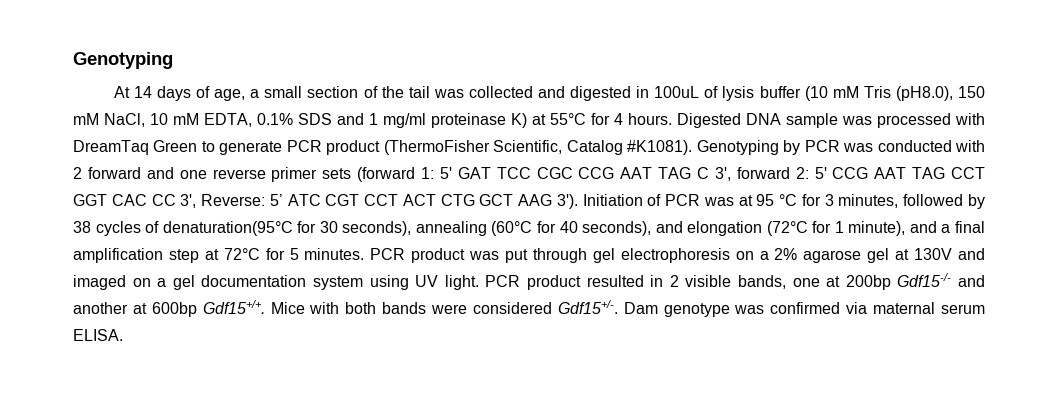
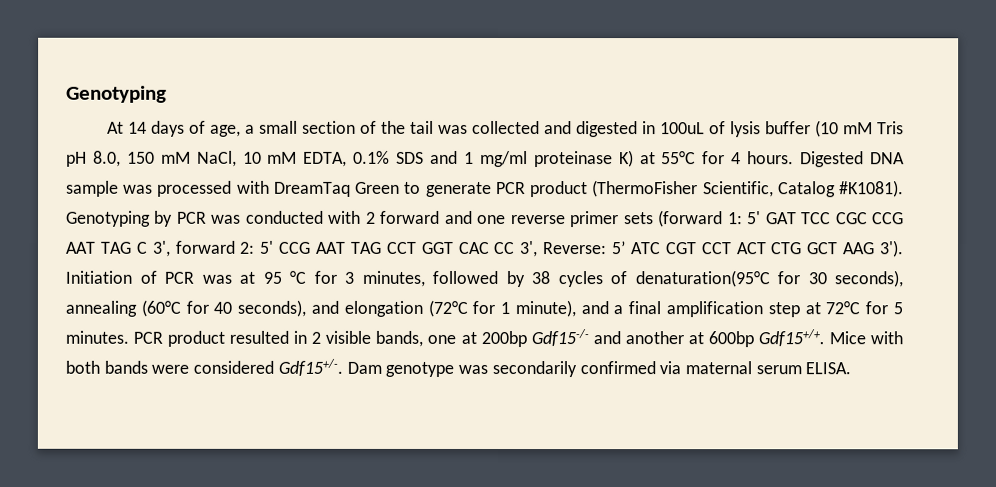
- At 14 days of age, a small section of the tail was collected and digested in 100uL of lysis buffer (10 mM Tris (pH8.0), 150 mM NaCl, 10 mM EDTA, 0.1% SDS and 1 mg/ml proteinase K) at 55°C for 4 hours.
+ At 14 days of age, a small section of the tail was collected and digested in 100uL of lysis buffer (10 mM Tris pH 8.0, 150 mM NaCl, 10 mM EDTA, 0.1% SDS and 1 mg/ml proteinase K) at 55°C for 4 hours.
- PCR product was put through gel electrophoresis on a 2% agarose gel at 130V and imaged on a gel documentation system using UV light. PCR product resulted in 2 visible bands, one at 200bp Gdf15-/- and another at 600bp Gdf15+/+.
+ PCR product resulted in 2 visible bands, one at 200bp Gdf15-/- and another at 600bp Gdf15+/+.
- Dam genotype was confirmed via maternal serum ELISA.
+ Dam genotype was secondarily confirmed via maternal serum ELISA.

